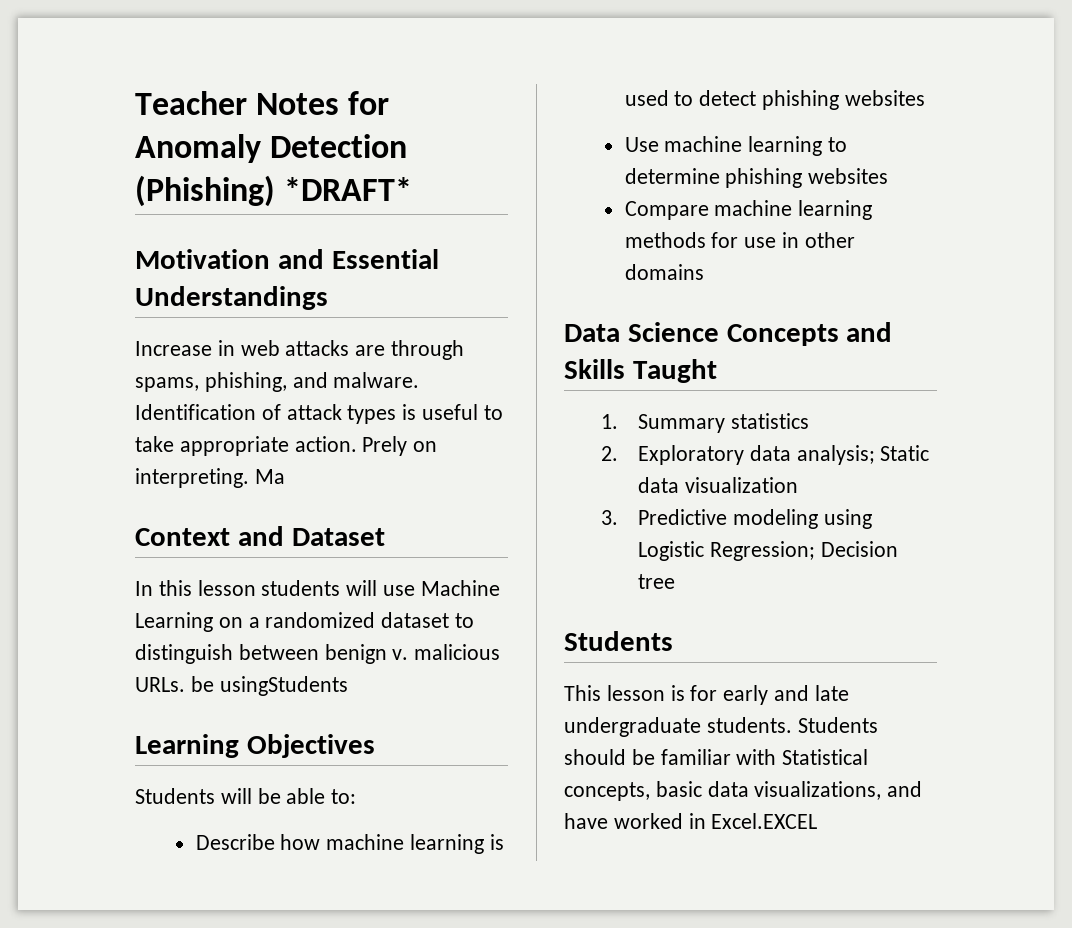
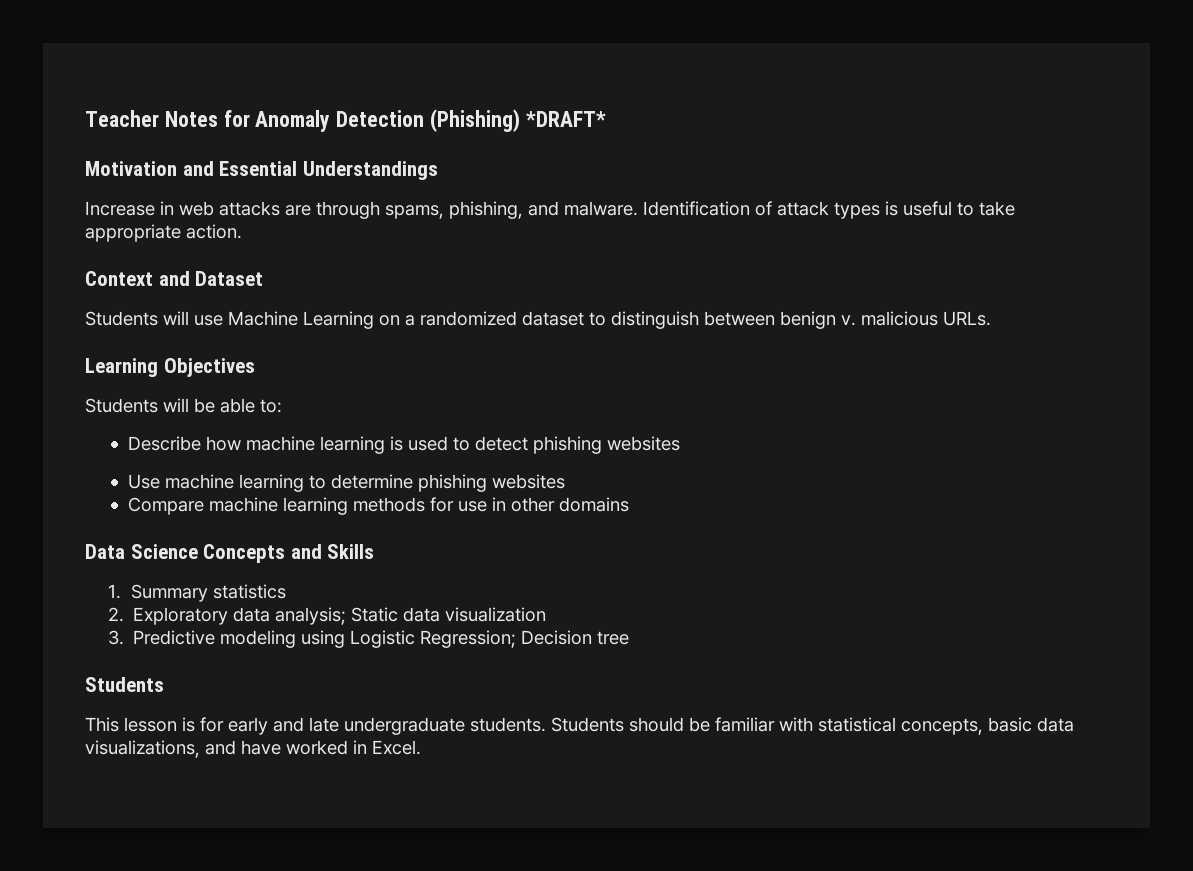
- Prely on interpreting. Ma
- In this lesson students will use Machine Learning on a randomized dataset to distinguish between benign v. malicious URLs. be usingStudents
+ Students will use Machine Learning on a randomized dataset to distinguish between benign v. malicious URLs.
- Data Science Concepts and Skills Taught
+ Data Science Concepts and Skills
- Students should be familiar with Statistical concepts, basic data visualizations, and have worked in Excel.EXCEL
+ Students should be familiar with statistical concepts, basic data visualizations, and have worked in Excel.

